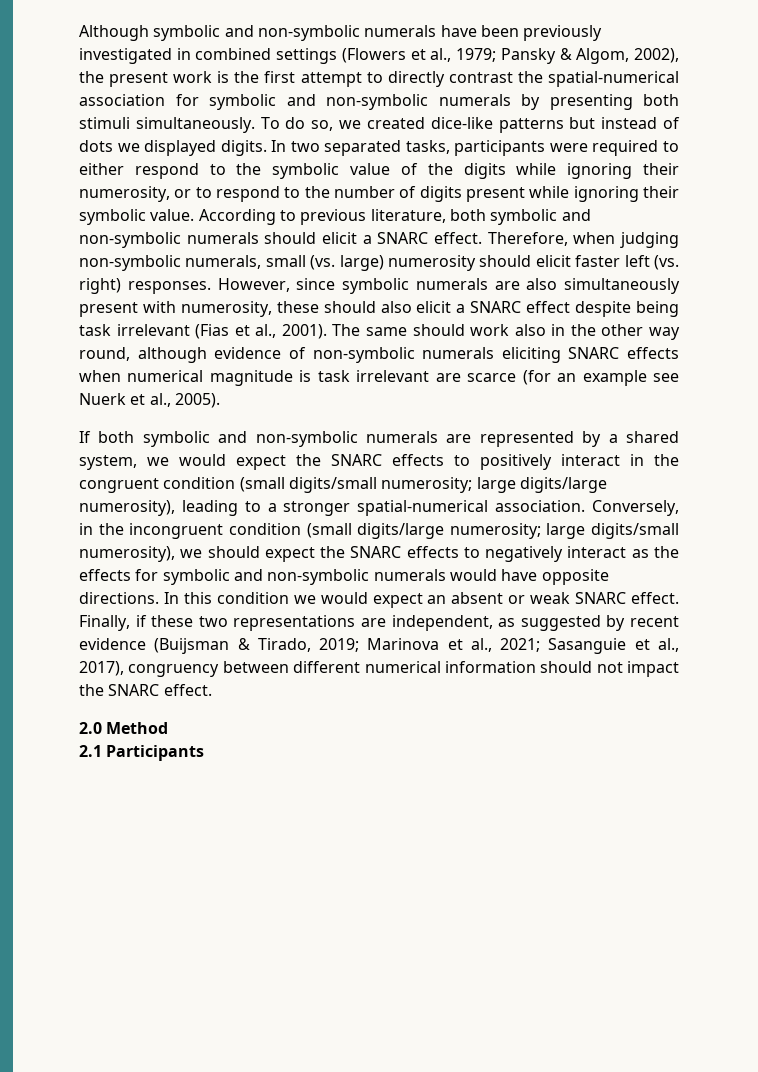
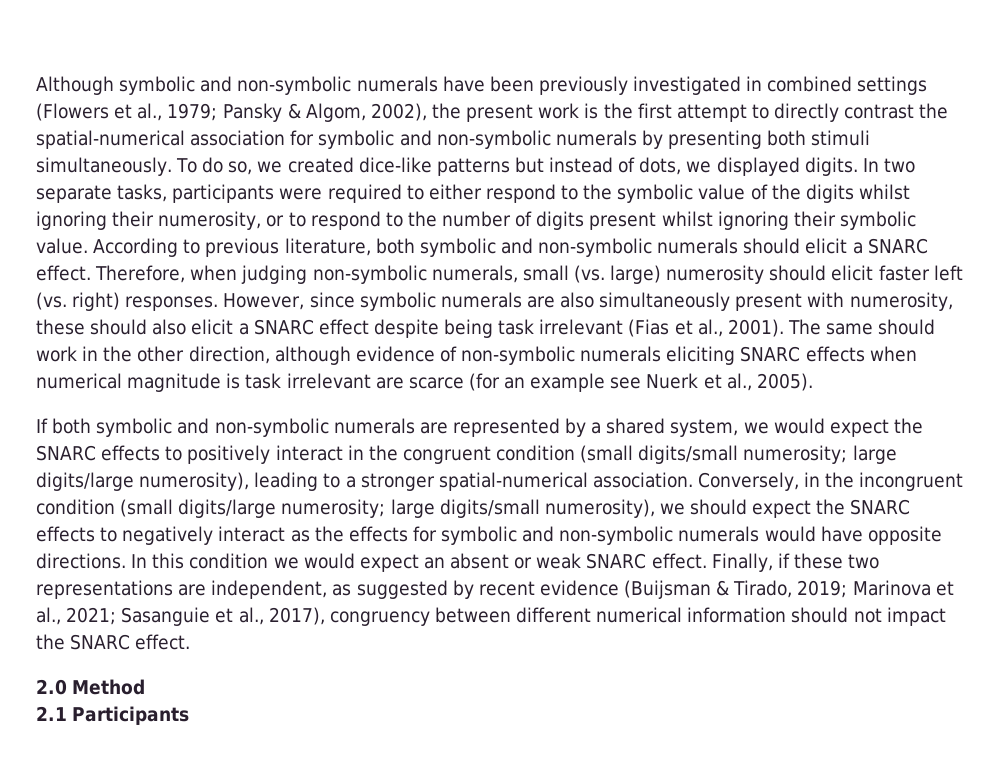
- To do so, we created dice-like patterns but instead of dots we displayed digits.
+ To do so, we created dice-like patterns but instead of dots, we displayed digits.
- In two separated tasks, participants were required to either respond to the symbolic value of the digits while ignoring their numerosity, or to respond to the number of digits present while ignoring their symbolic value.
+ In two separate tasks, participants were required to either respond to the symbolic value of the digits whilst ignoring their numerosity, or to respond to the number of digits present whilst ignoring their symbolic value.
- The same should work also in the other way round, although evidence of non-symbolic numerals eliciting SNARC effects when numerical magnitude is task irrelevant are scarce (for an example see Nuerk et al., 2005).
+ The same should work in the other direction, although evidence of non-symbolic numerals eliciting SNARC effects when numerical magnitude is task irrelevant are scarce (for an example see Nuerk et al., 2005).

